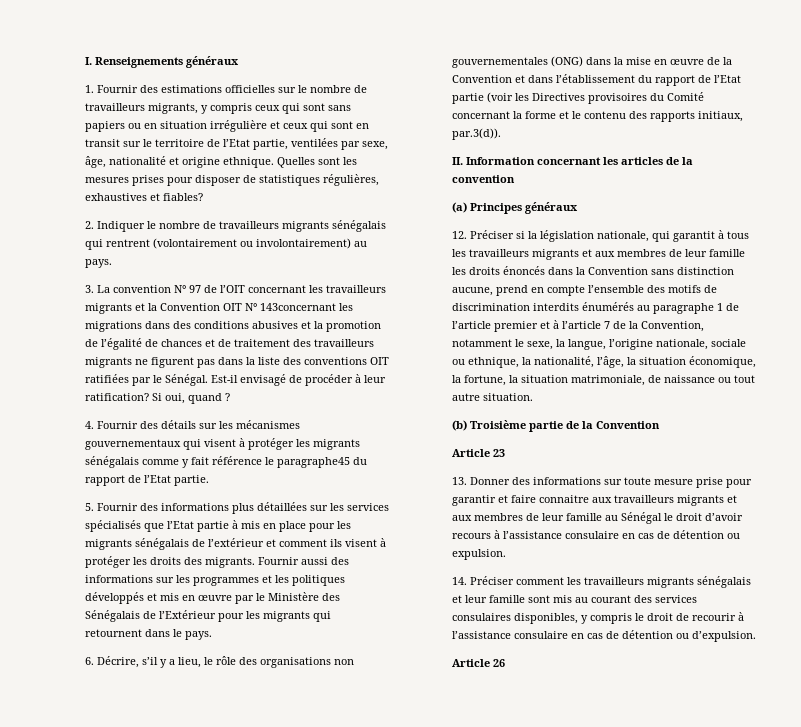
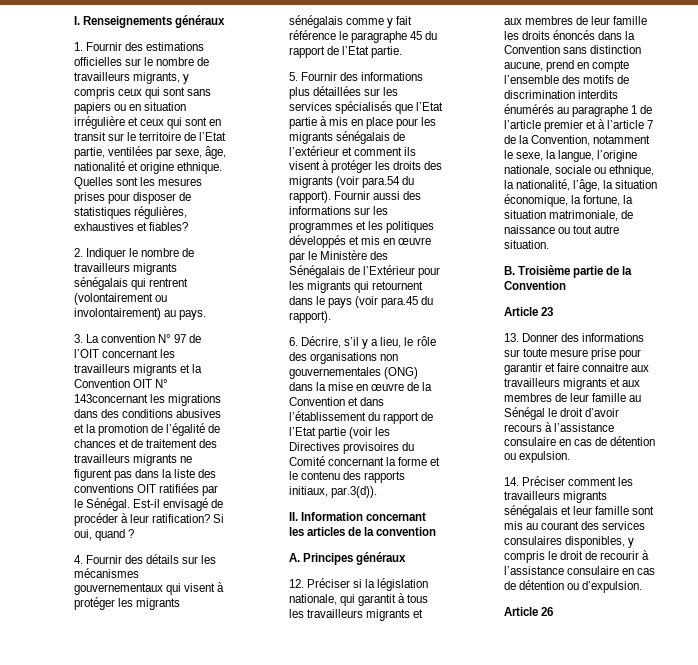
- 4. Fournir des détails sur les mécanismes gouvernementaux qui visent à protéger les migrants sénégalais comme y fait référence le paragraphe45 du rapport de l’Etat partie.
+ 4. Fournir des détails sur les mécanismes gouvernementaux qui visent à protéger les migrants sénégalais comme y fait référence le paragraphe 45 du rapport de l’Etat partie.
- 5. Fournir des informations plus détaillées sur les services spécialisés que l’Etat partie à mis en place pour les migrants sénégalais de l’extérieur et comment ils visent à protéger les droits des migrants.
+ 5. Fournir des informations plus détaillées sur les services spécialisés que l’Etat partie à mis en place pour les migrants sénégalais de l’extérieur et comment ils visent à protéger les droits des migrants (voir para.54 du rapport).
- Fournir aussi des informations sur les programmes et les politiques développés et mis en œuvre par le Ministère des Sénégalais de l’Extérieur pour les migrants qui retournent dans le pays.
+ Fournir aussi des informations sur les programmes et les politiques développés et mis en œuvre par le Ministère des Sénégalais de l’Extérieur pour les migrants qui retournent dans le pays (voir para.45 du rapport).
- (a) Principes généraux
+ A. Principes généraux
- (b) Troisième partie de la Convention
+ B. Troisième partie de la Convention

